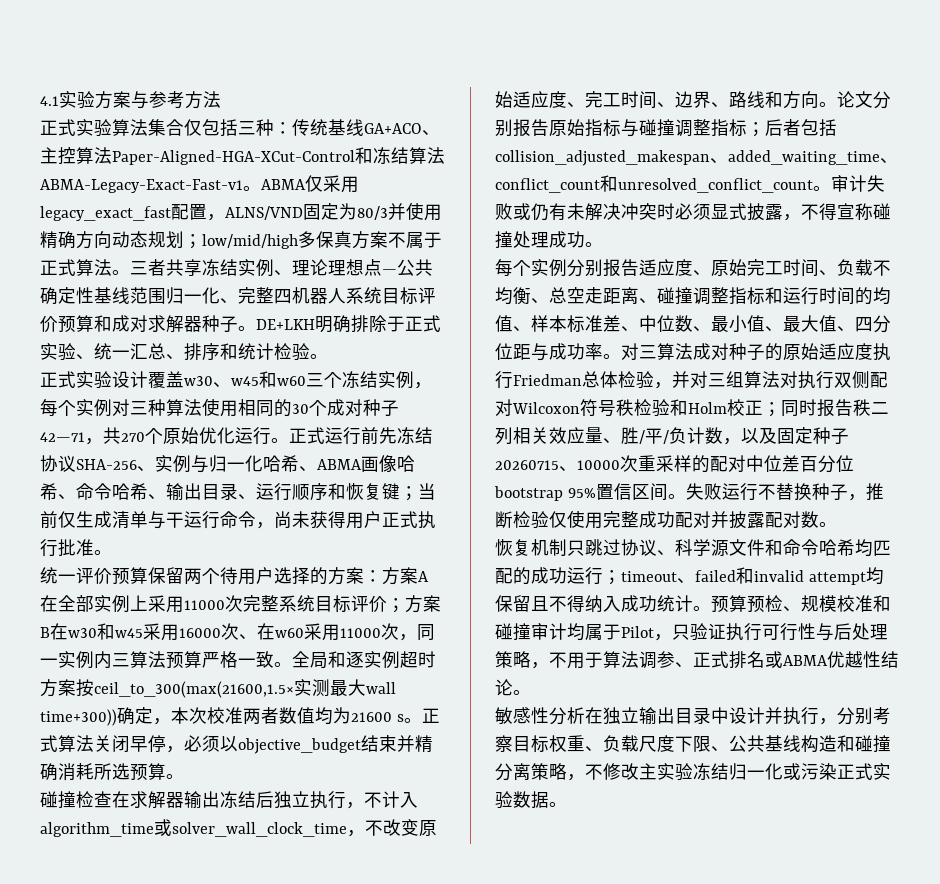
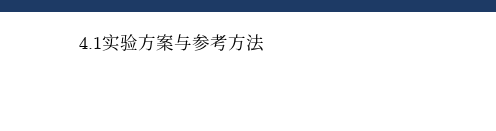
- 正式实验算法集合仅包括三种：传统基线GA+ACO、主控算法Paper-Aligned-HGA-XCut-Control和冻结算法ABMA-Legacy-Exact-Fast-v1。ABMA仅采用legacy_exact_fast配置，ALNS/VND固定为80/3并使用精确方向动态规划；low/mid/high多保真方案不属于正式算法。三者共享冻结实例、理论理想点—公共确定性基线范围归一化、完整四机器人系统目标评价预算和成对求解器种子。DE+LKH明确排除于正式实验、统一汇总、排序和统计检验。
- 正式实验设计覆盖w30、w45和w60三个冻结实例，每个实例对三种算法使用相同的30个成对种子42—71，共270个原始优化运行。正式运行前先冻结协议SHA-256、实例与归一化哈希、ABMA画像哈希、命令哈希、输出目录、运行顺序和恢复键；当前仅生成清单与干运行命令，尚未获得用户正式执行批准。
- 统一评价预算保留两个待用户选择的方案：方案A在全部实例上采用11000次完整系统目标评价；方案B在w30和w45采用16000次、在w60采用11000次，同一实例内三算法预算严格一致。全局和逐实例超时方案按ceil_to_300(max(21600,1.5×实测最大wall time+300))确定，本次校准两者数值均为21600 s。正式算法关闭早停，必须以objective_budget结束并精确消耗所选预算。
- 碰撞检查在求解器输出冻结后独立执行，不计入algorithm_time或solver_wall_clock_time，不改变原始适应度、完工时间、边界、路线和方向。论文分别报告原始指标与碰撞调整指标；后者包括collision_adjusted_makespan、added_waiting_time、conflict_count和unresolved_conflict_count。审计失败或仍有未解决冲突时必须显式披露，不得宣称碰撞处理成功。
- 每个实例分别报告适应度、原始完工时间、负载不均衡、总空走距离、碰撞调整指标和运行时间的均值、样本标准差、中位数、最小值、最大值、四分位距与成功率。对三算法成对种子的原始适应度执行Friedman总体检验，并对三组算法对执行双侧配对Wilcoxon符号秩检验和Holm校正；同时报告秩二列相关效应量、胜/平/负计数，以及固定种子20260715、10000次重采样的配对中位差百分位bootstrap 95%置信区间。失败运行不替换种子，推断检验仅使用完整成功配对并披露配对数。
- 恢复机制只跳过协议、科学源文件和命令哈希均匹配的成功运行；timeout、failed和invalid attempt均保留且不得纳入成功统计。预算预检、规模校准和碰撞审计均属于Pilot，只验证执行可行性与后处理策略，不用于算法调参、正式排名或ABMA优越性结论。
- 敏感性分析在独立输出目录中设计并执行，分别考察目标权重、负载尺度下限、公共基线构造和碰撞分离策略，不修改主实验冻结归一化或污染正式实验数据。

